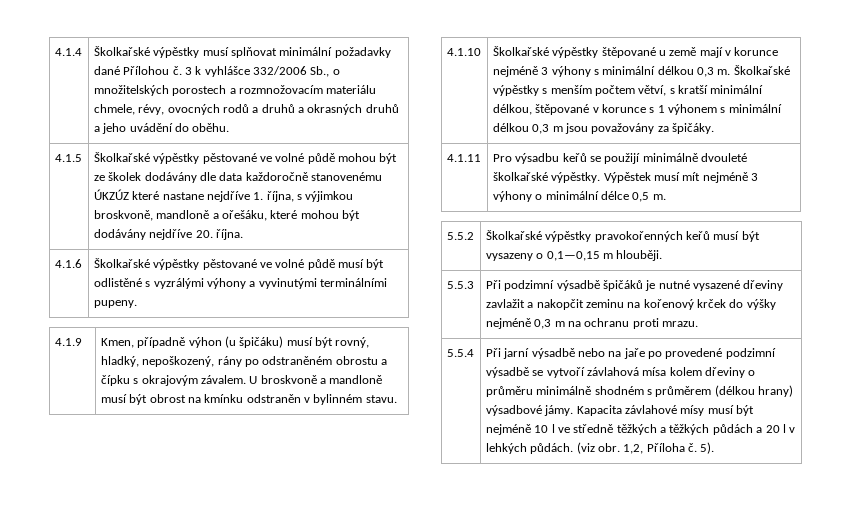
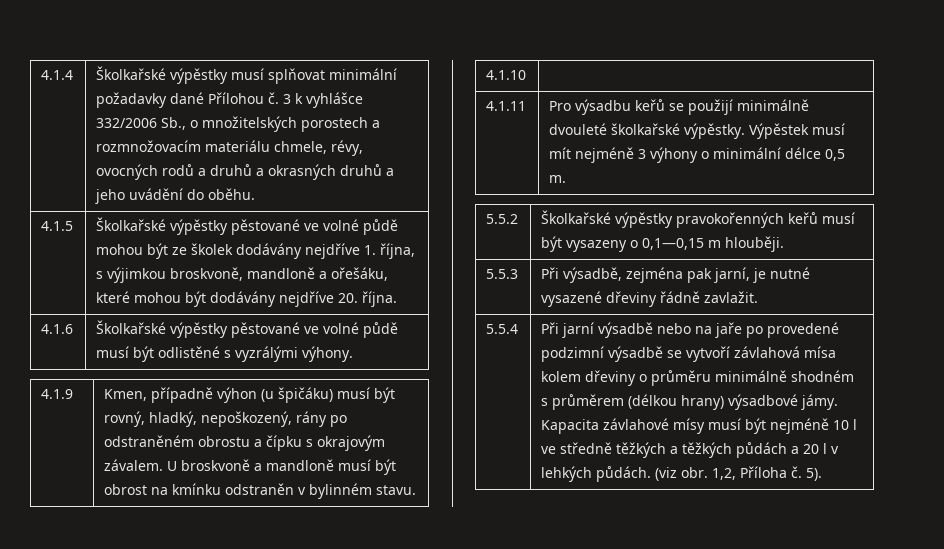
- 4.1.5 | Školkařské výpěstky pěstované ve volné půdě mohou být ze školek dodávány dle data každoročně stanovenému ÚKZÚZ které nastane nejdříve 1. října, s výjimkou broskvoně, mandloně a ořešáku, které mohou být dodávány nejdříve 20. října.
+ 4.1.5 | Školkařské výpěstky pěstované ve volné půdě mohou být ze školek dodávány nejdříve 1. října, s výjimkou broskvoně, mandloně a ořešáku, které mohou být dodávány nejdříve 20. října.
- 4.1.6 | Školkařské výpěstky pěstované ve volné půdě musí být odlistěné s vyzrálými výhony a vyvinutými terminálními pupeny.
+ 4.1.6 | Školkařské výpěstky pěstované ve volné půdě musí být odlistěné s vyzrálými výhony.
- Školkařské výpěstky štěpované u země mají v korunce nejméně 3 výhony s minimální délkou 0,3 m. Školkařské výpěstky s menším počtem větví, s kratší minimální délkou, štěpované v korunce s 1 výhonem s minimální délkou 0,3 m jsou považovány za špičáky.
- 5.5.3 | Při podzimní výsadbě špičáků je nutné vysazené dřeviny zavlažit a nakopčit zeminu na kořenový krček do výšky nejméně 0,3 m na ochranu proti mrazu.
+ 5.5.3 | Při výsadbě, zejména pak jarní, je nutné vysazené dřeviny řádně zavlažit.

